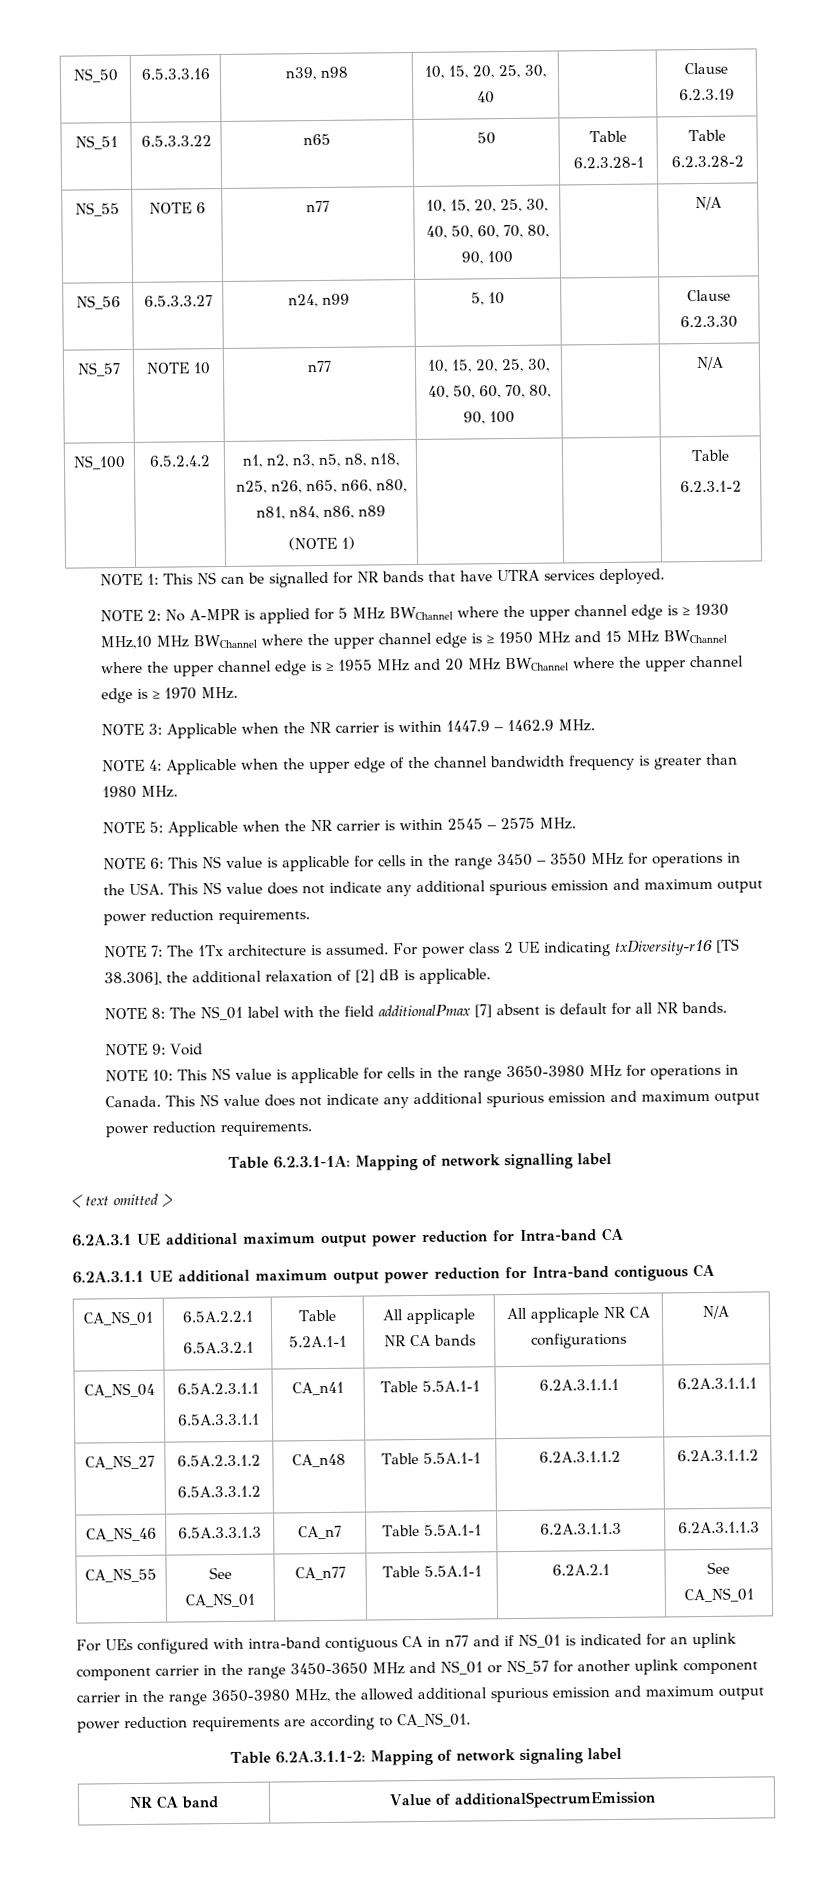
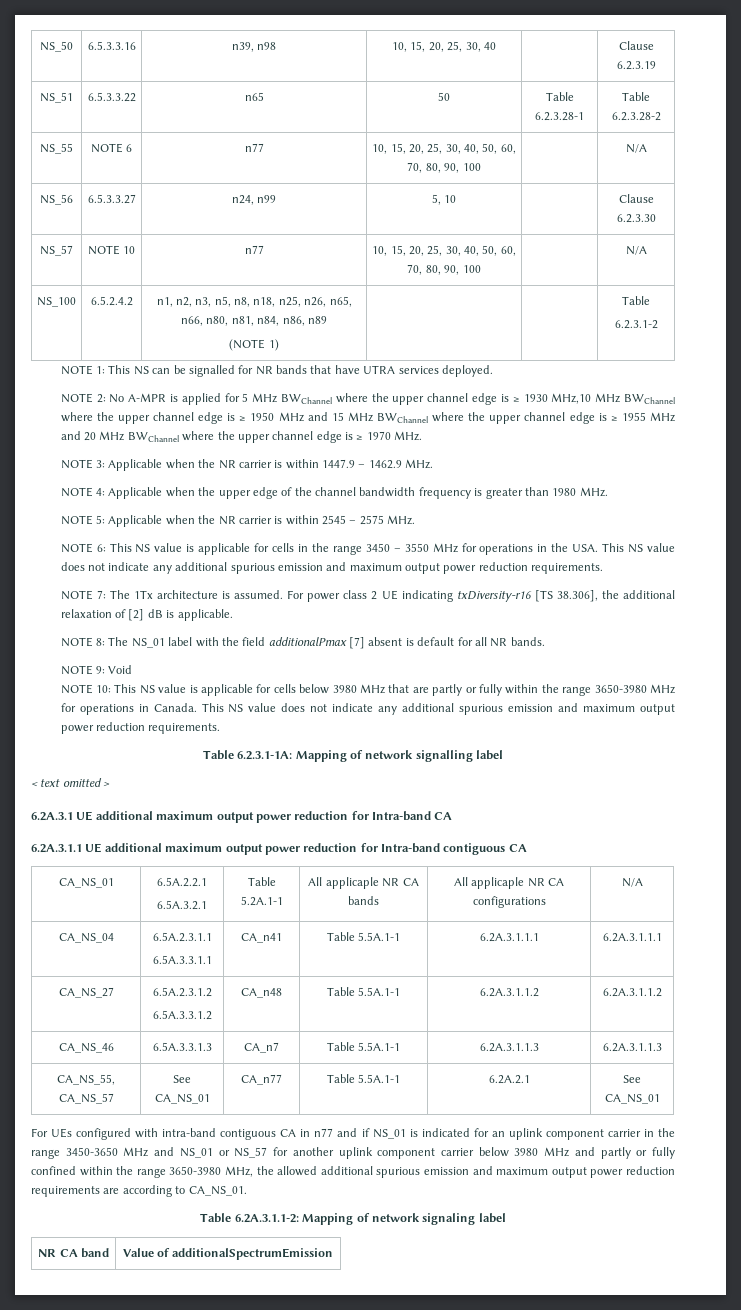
- NOTE 10: This NS value is applicable for cells in the range 3650-3980 MHz for operations in Canada.
+ NOTE 10: This NS value is applicable for cells below 3980 MHz that are partly or fully within the range 3650-3980 MHz for operations in Canada.
- CA_NS_55 | See CA_NS_01 | CA_n77 | Table 5.5A.1-1 | 6.2A.2.1 | See CA_NS_01
+ CA_NS_55, CA_NS_57 | See CA_NS_01 | CA_n77 | Table 5.5A.1-1 | 6.2A.2.1 | See CA_NS_01
- For UEs configured with intra-band contiguous CA in n77 and if NS_01 is indicated for an uplink component carrier in the range 3450-3650 MHz and NS_01 or NS_57 for another uplink component carrier in the range 3650-3980 MHz, the allowed additional spurious emission and maximum output power reduction requirements are according to CA_NS_01.
+ For UEs configured with intra-band contiguous CA in n77 and if NS_01 is indicated for an uplink component carrier in the range 3450-3650 MHz and NS_01 or NS_57 for another uplink component carrier below 3980 MHz and partly or fully confined within the range 3650-3980 MHz, the allowed additional spurious emission and maximum output power reduction requirements are according to CA_NS_01.

